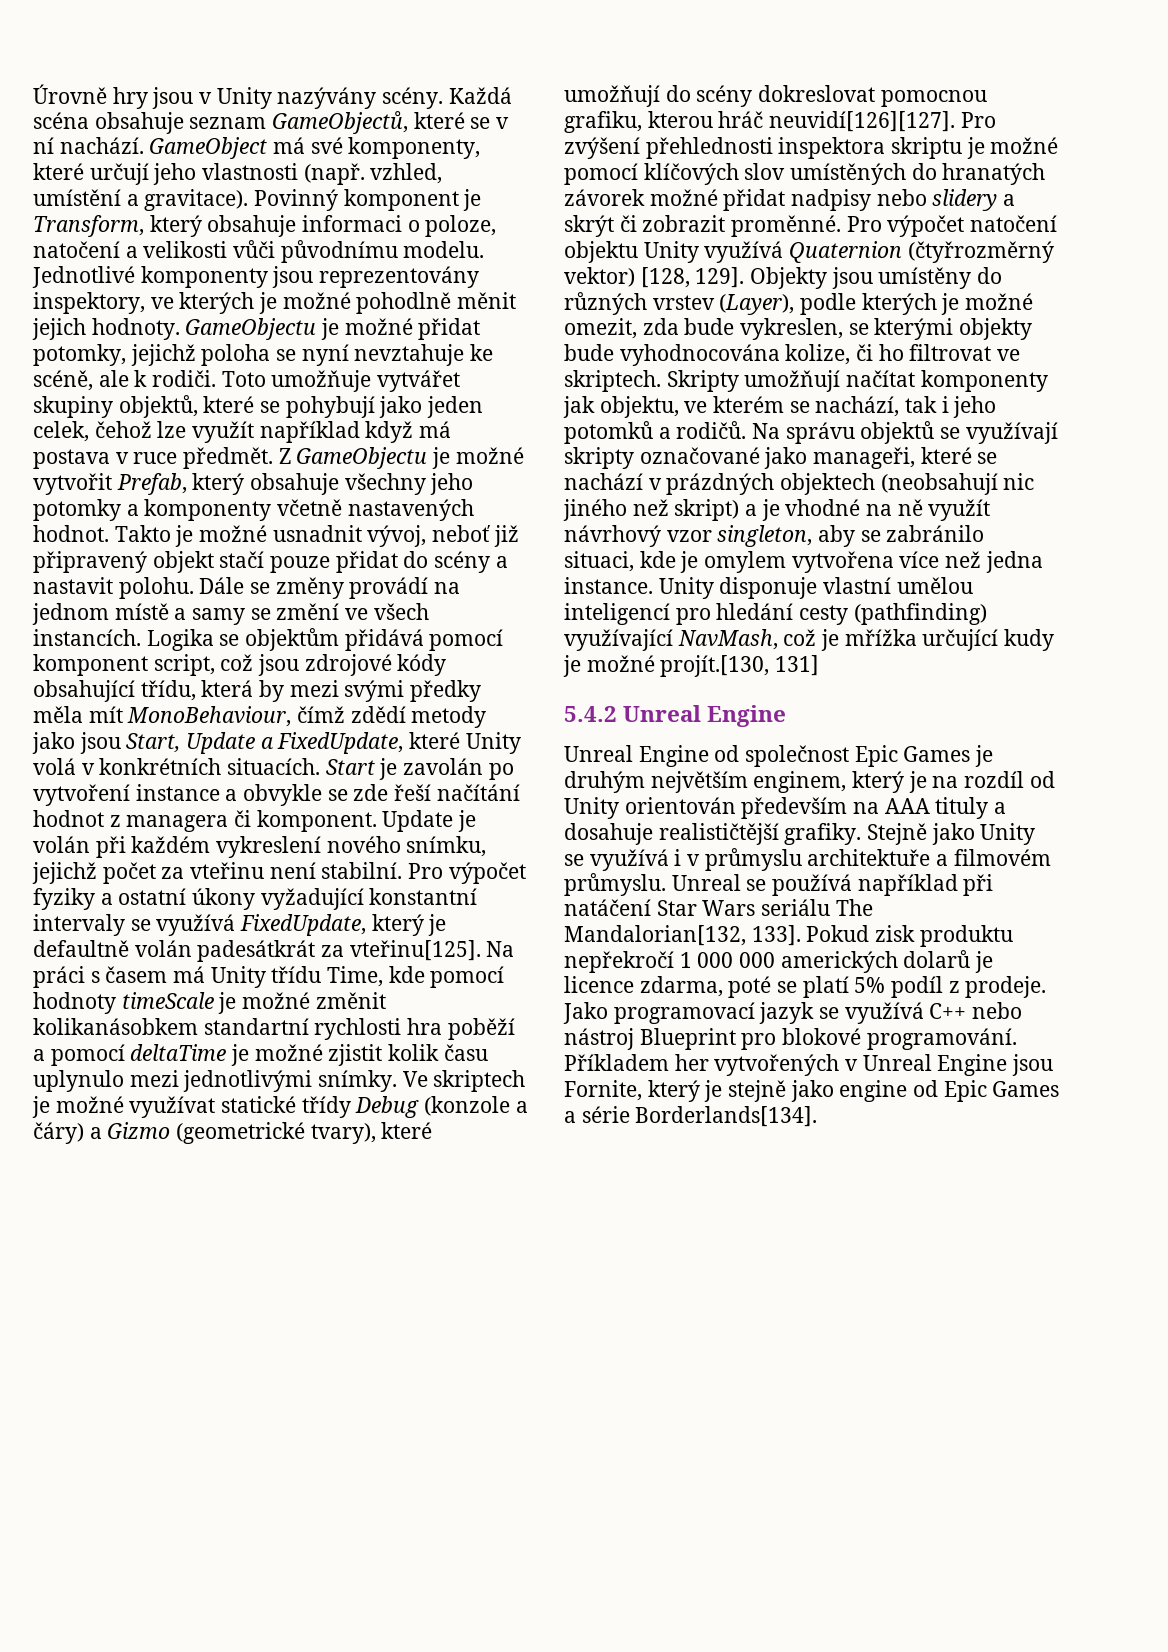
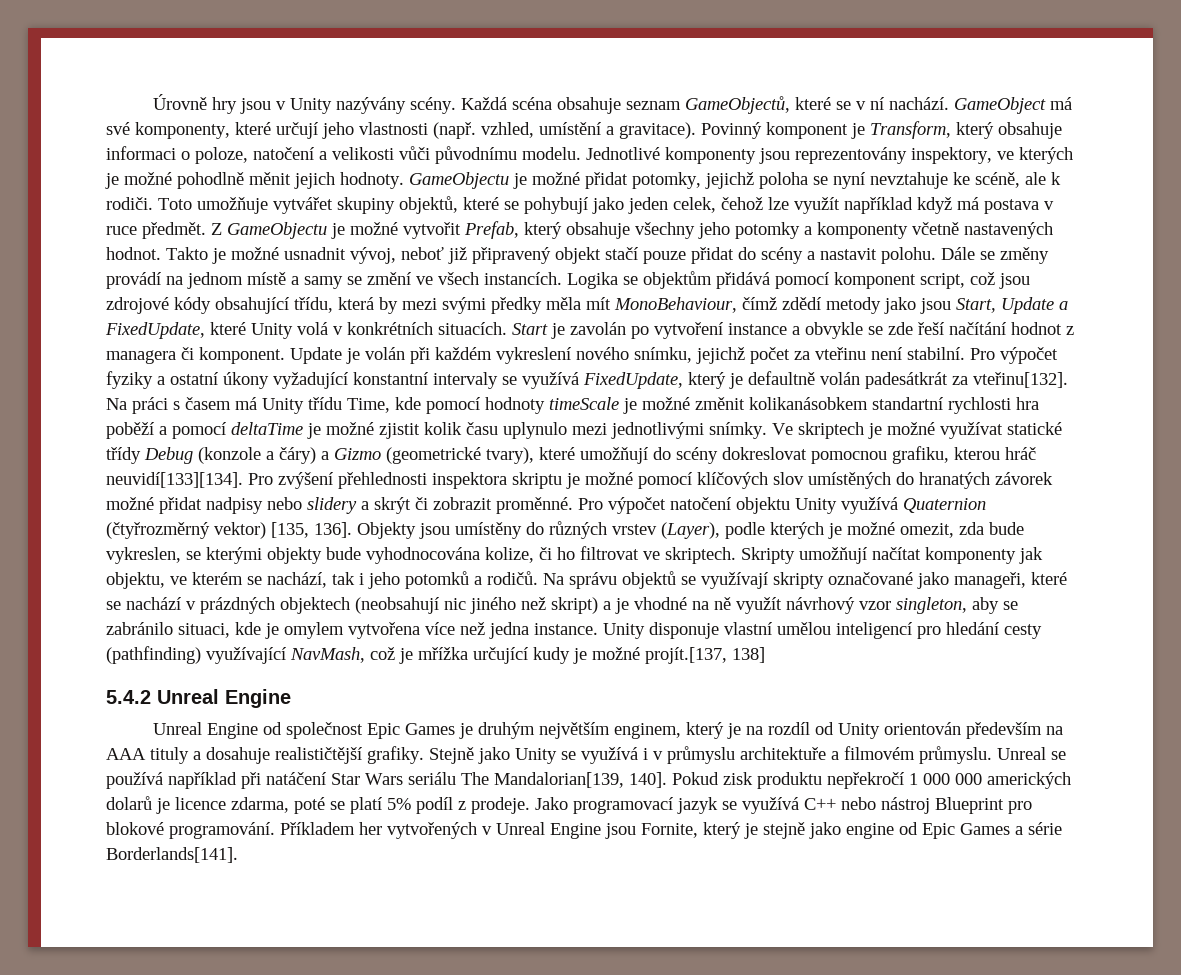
- Pro výpočet fyziky a ostatní úkony vyžadující konstantní intervaly se využívá FixedUpdate, který je defaultně volán padesátkrát za vteřinu[125].
+ Pro výpočet fyziky a ostatní úkony vyžadující konstantní intervaly se využívá FixedUpdate, který je defaultně volán padesátkrát za vteřinu[132].
- Ve skriptech je možné využívat statické třídy Debug (konzole a čáry) a Gizmo (geometrické tvary), které umožňují do scény dokreslovat pomocnou grafiku, kterou hráč neuvidí[126][127].
+ Ve skriptech je možné využívat statické třídy Debug (konzole a čáry) a Gizmo (geometrické tvary), které umožňují do scény dokreslovat pomocnou grafiku, kterou hráč neuvidí[133][134].
- Pro výpočet natočení objektu Unity využívá Quaternion (čtyřrozměrný vektor) [128, 129].
+ Pro výpočet natočení objektu Unity využívá Quaternion (čtyřrozměrný vektor) [135, 136].
- Unity disponuje vlastní umělou inteligencí pro hledání cesty (pathfinding) využívající NavMash, což je mřížka určující kudy je možné projít.[130, 131]
+ Unity disponuje vlastní umělou inteligencí pro hledání cesty (pathfinding) využívající NavMash, což je mřížka určující kudy je možné projít.[137, 138]
- Unreal se používá například při natáčení Star Wars seriálu The Mandalorian[132, 133].
+ Unreal se používá například při natáčení Star Wars seriálu The Mandalorian[139, 140].
- Příkladem her vytvořených v Unreal Engine jsou Fornite, který je stejně jako engine od Epic Games a série Borderlands[134].
+ Příkladem her vytvořených v Unreal Engine jsou Fornite, který je stejně jako engine od Epic Games a série Borderlands[141].

